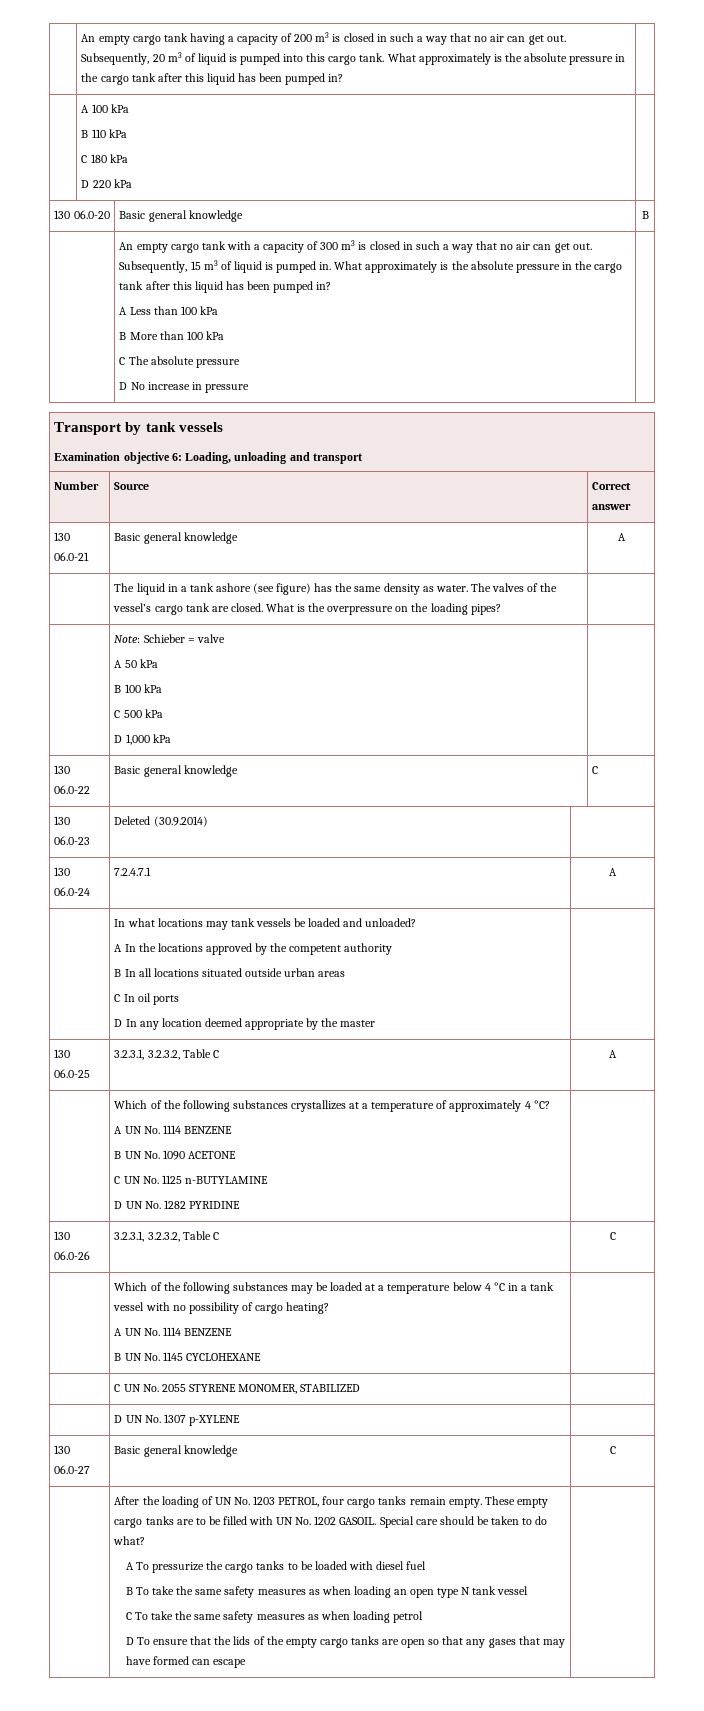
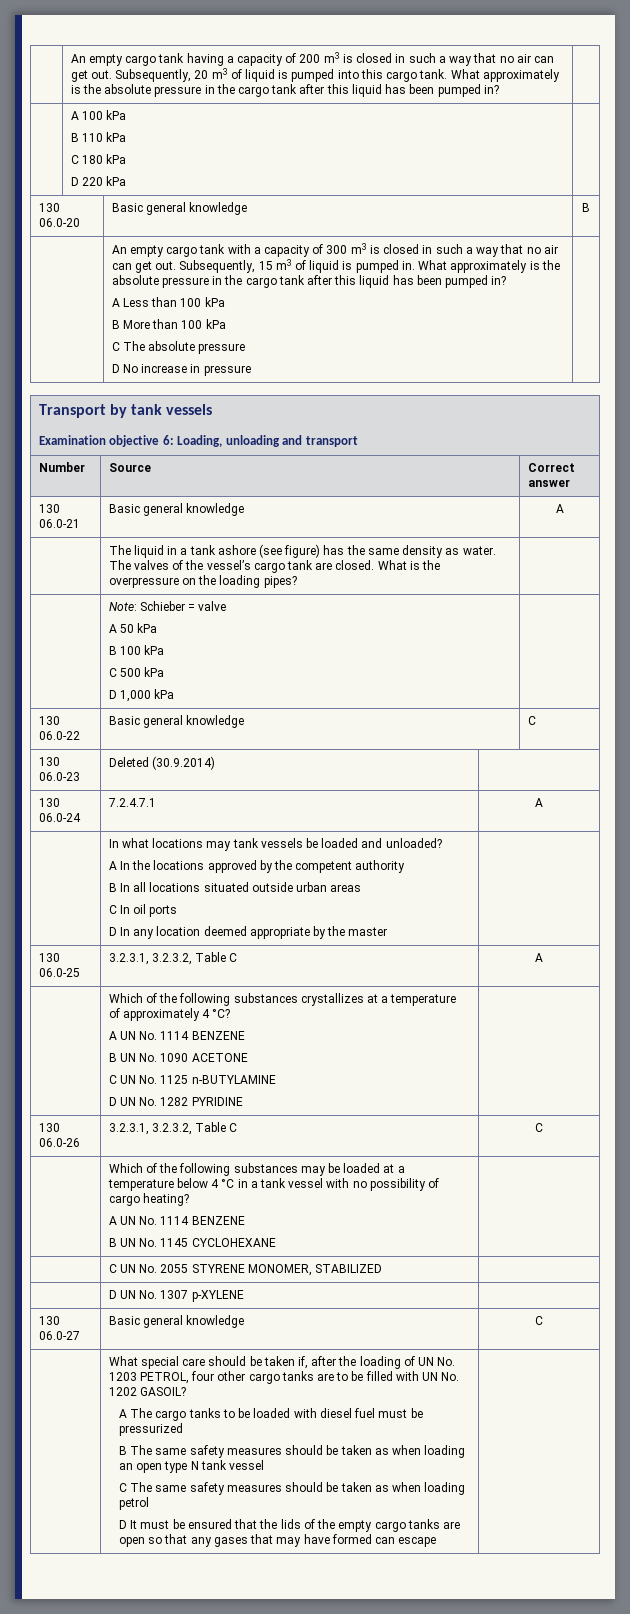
- After the loading of UN No. 1203 PETROL, four cargo tanks remain empty. These empty cargo tanks are to be filled with UN No. 1202 GASOIL. Special care should be taken to do what?
- A To pressurize the cargo tanks to be loaded with diesel fuel
- B To take the same safety measures as when loading an open type N tank vessel
+ What special care should be taken if, after the loading of UN No. 1203 PETROL, four other cargo tanks are to be filled with UN No. 1202 GASOIL?
+ A The cargo tanks to be loaded with diesel fuel must be pressurized
+ B The same safety measures should be taken as when loading an open type N tank vessel
- C To take the same safety measures as when loading petrol
+ C The same safety measures should be taken as when loading petrol
- D To ensure that the lids of the empty cargo tanks are open so that any gases that may have formed can escape
+ D It must be ensured that the lids of the empty cargo tanks are open so that any gases that may have formed can escape

